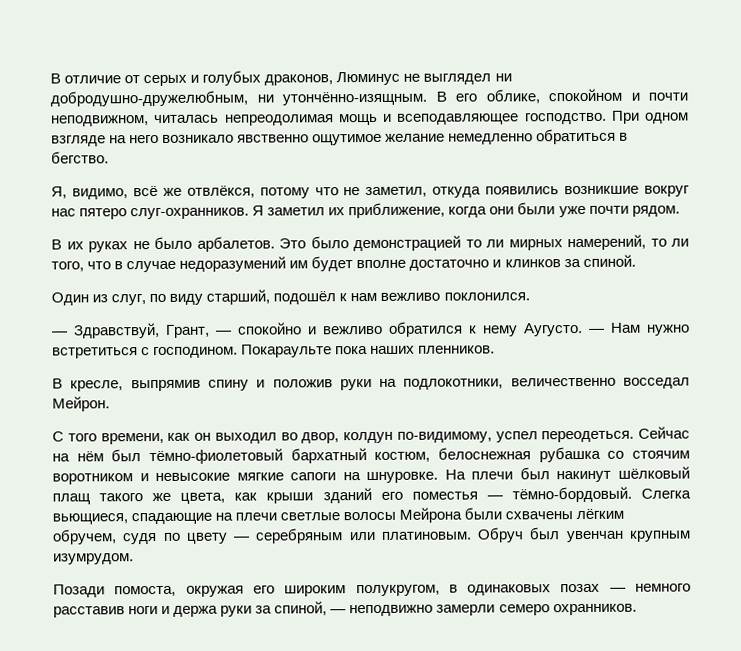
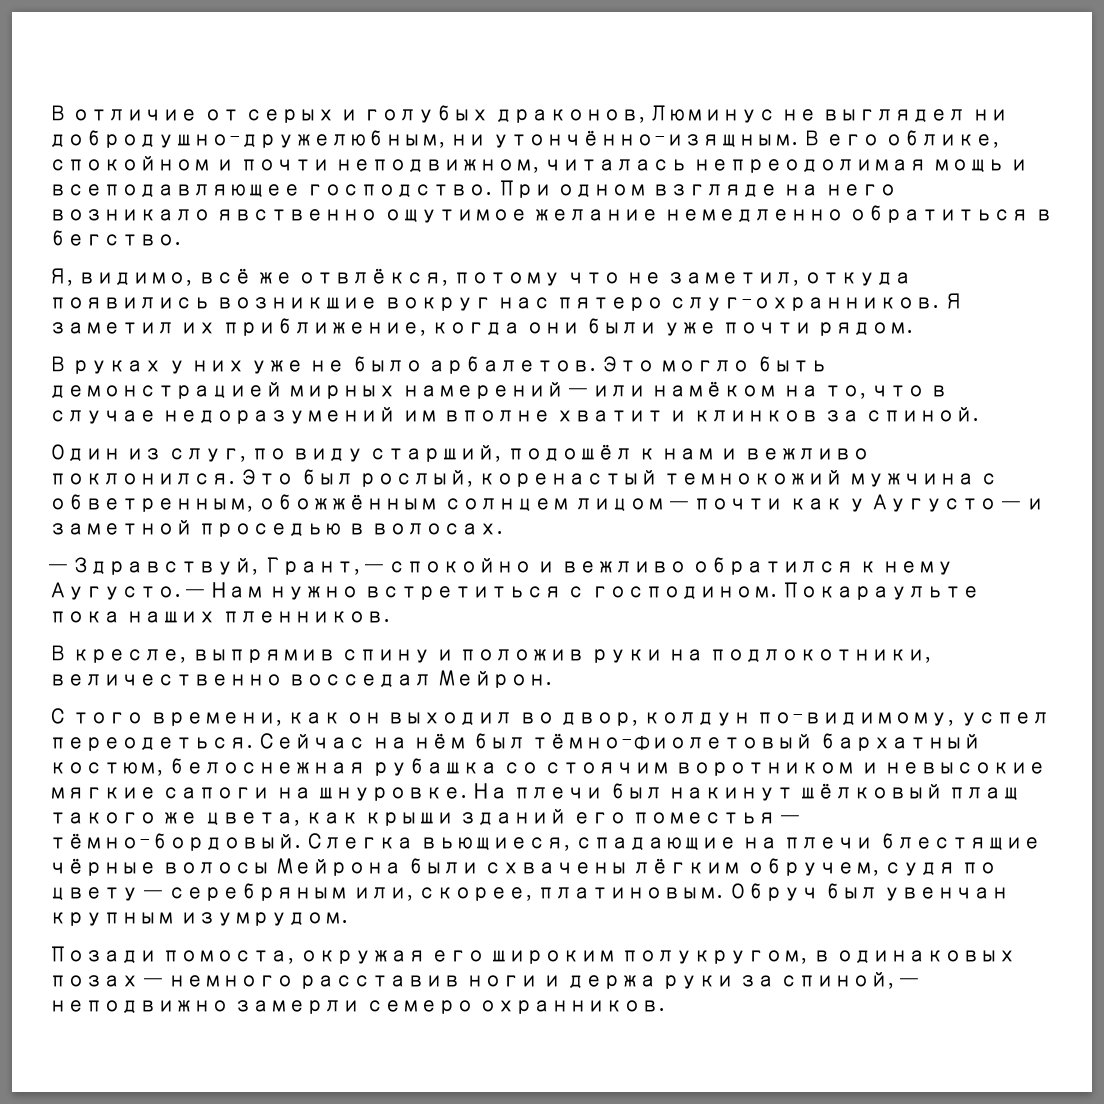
- В их руках не было арбалетов. Это было демонстрацией то ли мирных намерений, то ли того, что в случае недоразумений им будет вполне достаточно и клинков за спиной.
+ В руках у них уже не было арбалетов. Это могло быть демонстрацией мирных намерений — или намёком на то, что в случае недоразумений им вполне хватит и клинков за спиной.
- Один из слуг, по виду старший, подошёл к нам вежливо поклонился.
+ Один из слуг, по виду старший, подошёл к нам и вежливо поклонился. Это был рослый, коренастый темнокожий мужчина с обветренным, обожжённым солнцем лицом — почти как у Аугусто — и заметной проседью в волосах.
- Слегка вьющиеся, спадающие на плечи светлые волосы Мейрона были схвачены лёгким обручем, судя по цвету — серебряным или платиновым.
+ Слегка вьющиеся, спадающие на плечи блестящие чёрные волосы Мейрона были схвачены лёгким обручем, судя по цвету — серебряным или, скорее, платиновым.

